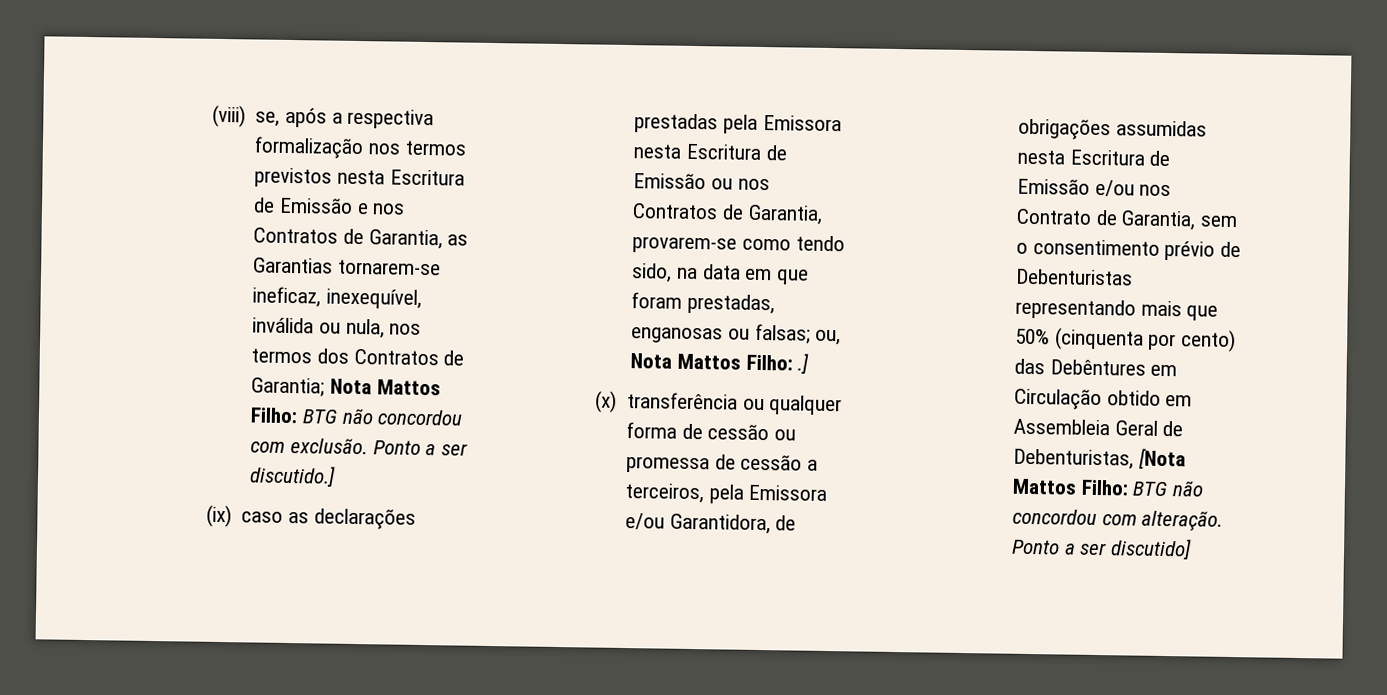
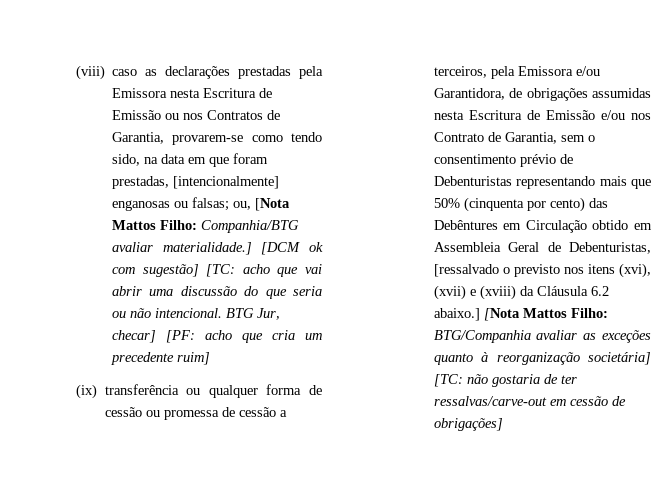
- (viii) se, após a respectiva formalização nos termos previstos nesta Escritura de Emissão e nos Contratos de Garantia, as Garantias tornarem-se ineficaz, inexequível, inválida ou nula, nos termos dos Contratos de Garantia; Nota Mattos Filho: BTG não concordou com exclusão. Ponto a ser discutido.]
- (ix) caso as declarações prestadas pela Emissora nesta Escritura de Emissão ou nos Contratos de Garantia, provarem-se como tendo sido, na data em que foram prestadas, enganosas ou falsas;
+ (viii) caso as declarações prestadas pela Emissora nesta Escritura de Emissão ou nos Contratos de Garantia, provarem-se como tendo sido, na data em que foram prestadas, [intencionalmente] enganosas ou falsas;
- ou, Nota Mattos Filho: .]
- (x) transferência ou qualquer forma de cessão ou promessa de cessão a terceiros, pela Emissora e/ou Garantidora, de obrigações assumidas nesta Escritura de Emissão e/ou nos Contrato de Garantia, sem o consentimento prévio de Debenturistas representando mais que 50% (cinquenta por cento) das Debêntures em Circulação obtido em Assembleia Geral de Debenturistas, [Nota Mattos Filho: BTG não concordou com alteração. Ponto a ser discutido]
+ ou, [Nota Mattos Filho: Companhia/BTG avaliar materialidade.] [DCM ok com sugestão] [TC: acho que vai abrir uma discussão do que seria ou não intencional. BTG Jur, checar] [PF: acho que cria um precedente ruim]
+ (ix) transferência ou qualquer forma de cessão ou promessa de cessão a terceiros, pela Emissora e/ou Garantidora, de obrigações assumidas nesta Escritura de Emissão e/ou nos Contrato de Garantia, sem o consentimento prévio de Debenturistas representando mais que 50% (cinquenta por cento) das Debêntures em Circulação obtido em Assembleia Geral de Debenturistas, [ressalvado o previsto nos itens (xvi), (xvii) e (xviii) da Cláusula 6.2 abaixo.] [Nota Mattos Filho: BTG/Companhia avaliar as exceções quanto à reorganização societária] [TC: não gostaria de ter ressalvas/carve-out em cessão de obrigações]

